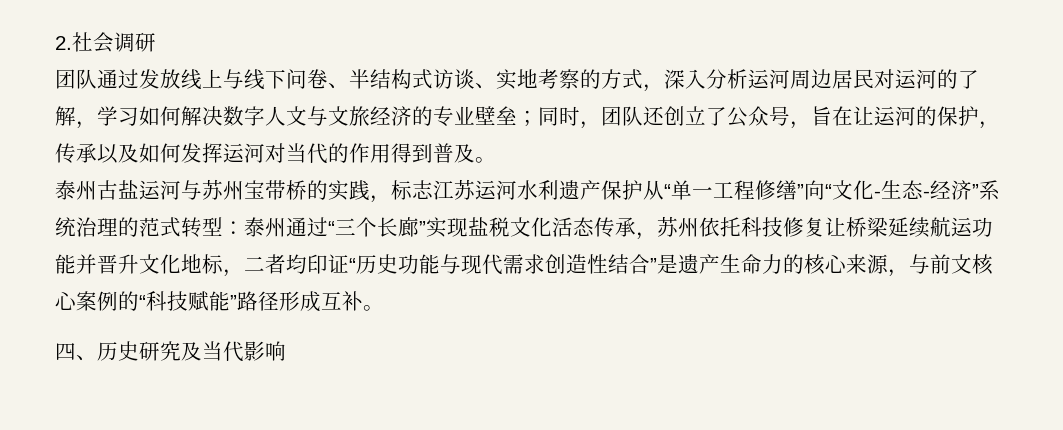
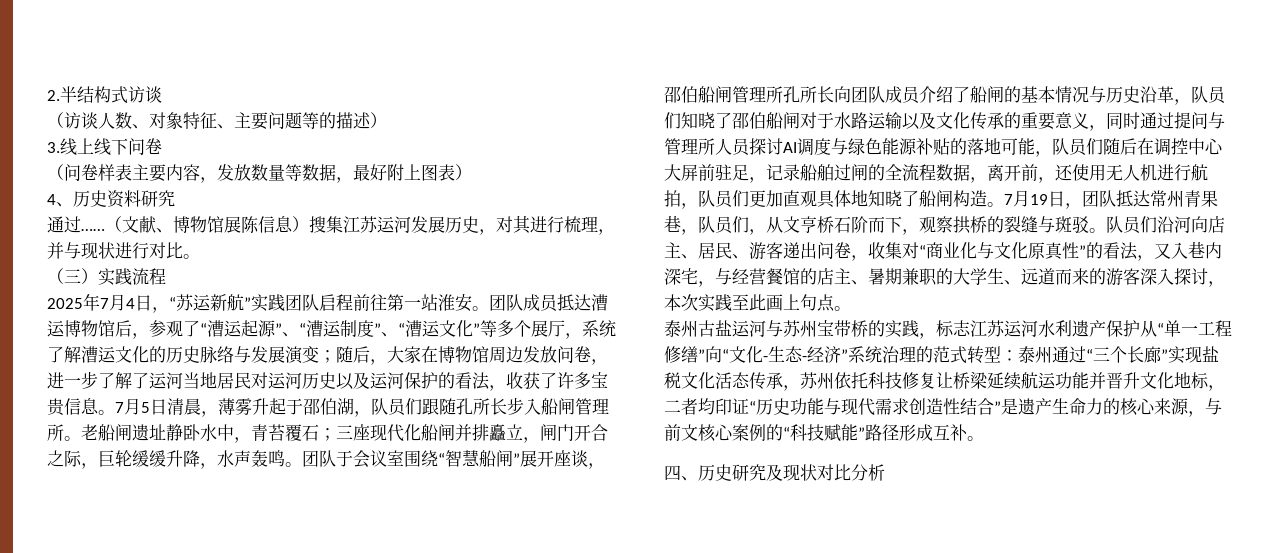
- 2.社会调研
- 团队通过发放线上与线下问卷、半结构式访谈、实地考察的方式，深入分析运河周边居民对运河的了解，学习如何解决数字人文与文旅经济的专业壁垒；同时，团队还创立了公众号，旨在让运河的保护，传承以及如何发挥运河对当代的作用得到普及。
+ 2.半结构式访谈
+ （访谈人数、对象特征、主要问题等的描述）
+ 3.线上线下问卷
+ （问卷样表主要内容，发放数量等数据，最好附上图表）
+ 4、历史资料研究
+ 通过……（文献、博物馆展陈信息）搜集江苏运河发展历史，对其进行梳理，并与现状进行对比。
+ （三）实践流程
+ 2025年7月4日，“苏运新航”实践团队启程前往第一站淮安。团队成员抵达漕运博物馆后，参观了“漕运起源”、“漕运制度”、“漕运文化”等多个展厅，系统了解漕运文化的历史脉络与发展演变；随后，大家在博物馆周边发放问卷，进一步了解了运河当地居民对运河历史以及运河保护的看法，收获了许多宝贵信息。7月5日清晨，薄雾升起于邵伯湖，队员们跟随孔所长步入船闸管理所。老船闸遗址静卧水中，青苔覆石；三座现代化船闸并排矗立，闸门开合之际，巨轮缓缓升降，水声轰鸣。团队于会议室围绕“智慧船闸”展开座谈，邵伯船闸管理所孔所长向团队成员介绍了船闸的基本情况与历史沿革，队员们知晓了邵伯船闸对于水路运输以及文化传承的重要意义，同时通过提问与管理所人员探讨AI调度与绿色能源补贴的落地可能，队员们随后在调控中心大屏前驻足，记录船舶过闸的全流程数据，离开前，还使用无人机进行航拍，队员们更加直观具体地知晓了船闸构造。7月19日，团队抵达常州青果巷，队员们，从文亨桥石阶而下，观察拱桥的裂缝与斑驳。队员们沿河向店主、居民、游客递出问卷，收集对“商业化与文化原真性”的看法，又入巷内深宅，与经营餐馆的店主、暑期兼职的大学生、远道而来的游客深入探讨，本次实践至此画上句点。
- 四、历史研究及当代影响
+ 四、历史研究及现状对比分析

